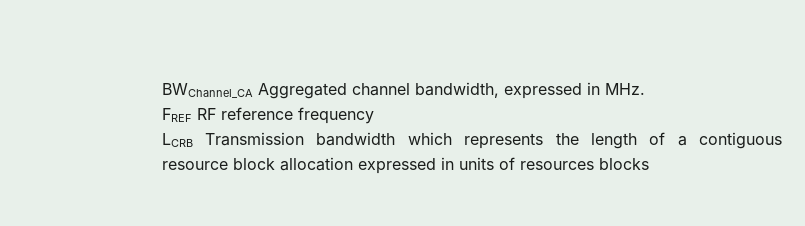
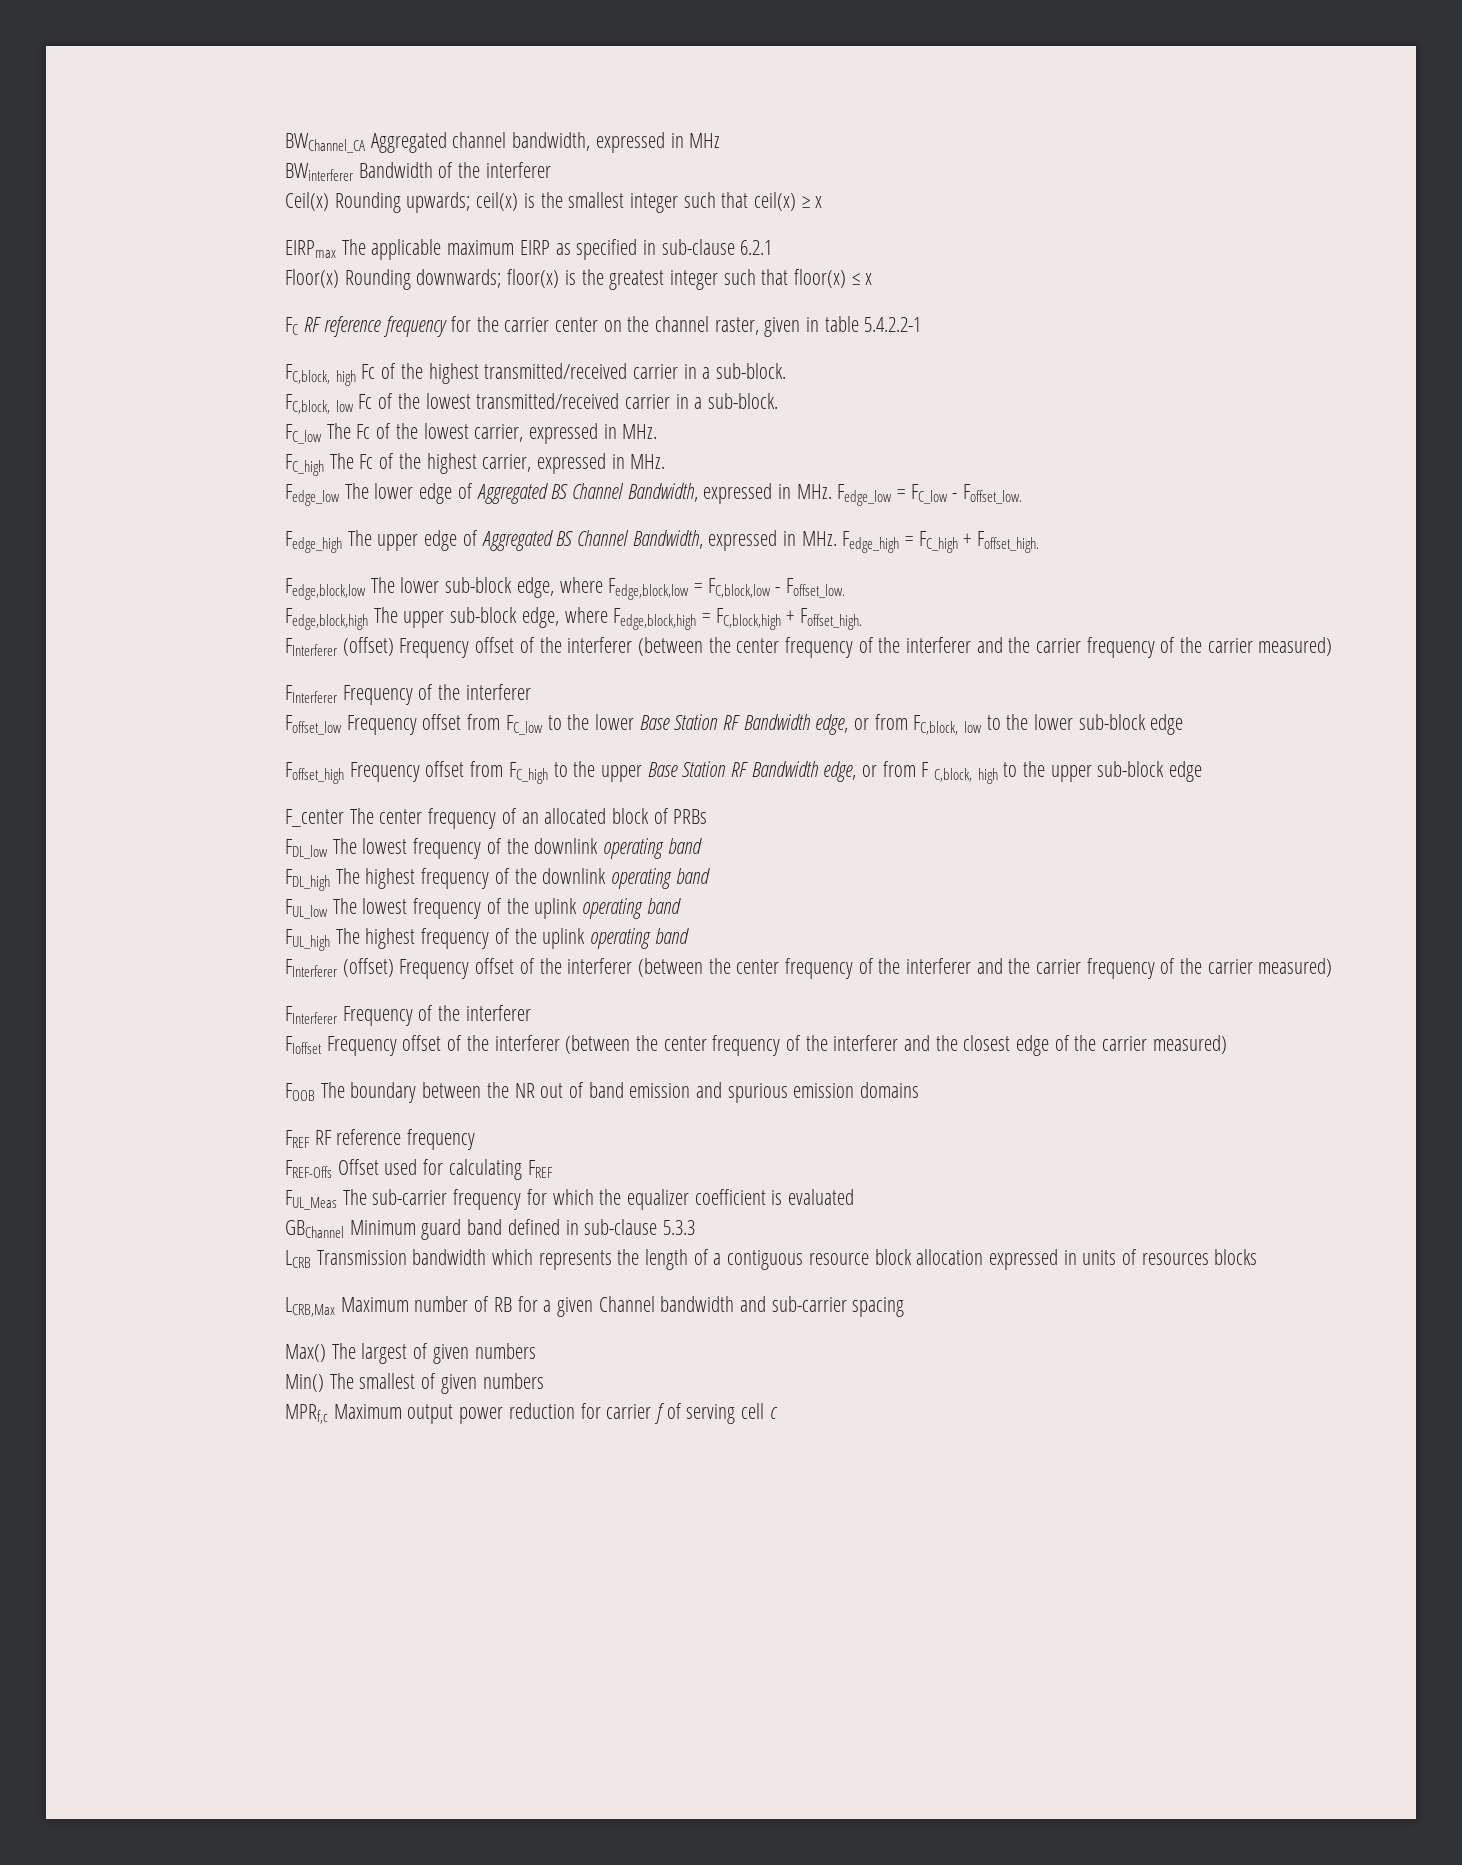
- BWChannel_CA Aggregated channel bandwidth, expressed in MHz.
+ BWChannel_CA Aggregated channel bandwidth, expressed in MHz
+ BWinterferer Bandwidth of the interferer
+ Ceil(x) Rounding upwards; ceil(x) is the smallest integer such that ceil(x) ≥ x
+ EIRPmax The applicable maximum EIRP as specified in sub-clause 6.2.1
+ Floor(x) Rounding downwards; floor(x) is the greatest integer such that floor(x) ≤ x
+ FC RF reference frequency for the carrier center on the channel raster, given in table 5.4.2.2-1
+ FC,block, high Fc of the highest transmitted/received carrier in a sub-block.
+ FC,block, low Fc of the lowest transmitted/received carrier in a sub-block.
+ FC_low The Fc of the lowest carrier, expressed in MHz.
+ FC_high The Fc of the highest carrier, expressed in MHz.
+ Fedge_low The lower edge of Aggregated BS Channel Bandwidth, expressed in MHz. Fedge_low = FC_low - Foffset_low.
+ Fedge_high The upper edge of Aggregated BS Channel Bandwidth, expressed in MHz. Fedge_high = FC_high + Foffset_high.
+ Fedge,block,low The lower sub-block edge, where Fedge,block,low = FC,block,low - Foffset_low.
+ Fedge,block,high The upper sub-block edge, where Fedge,block,high = FC,block,high + Foffset_high.
+ FInterferer (offset) Frequency offset of the interferer (between the center frequency of the interferer and the carrier frequency of the carrier measured)
+ FInterferer Frequency of the interferer
+ Foffset_low Frequency offset from FC_low to the lower Base Station RF Bandwidth edge, or from FC,block, low to the lower sub-block edge
+ Foffset_high Frequency offset from FC_high to the upper Base Station RF Bandwidth edge, or from F C,block, high to the upper sub-block edge
+ F_center The center frequency of an allocated block of PRBs
+ FDL_low The lowest frequency of the downlink operating band
+ FDL_high The highest frequency of the downlink operating band
+ FUL_low The lowest frequency of the uplink operating band
+ FUL_high The highest frequency of the uplink operating band
+ FInterferer (offset) Frequency offset of the interferer (between the center frequency of the interferer and the carrier frequency of the carrier measured)
+ FInterferer Frequency of the interferer
+ FIoffset Frequency offset of the interferer (between the center frequency of the interferer and the closest edge of the carrier measured)
+ FOOB The boundary between the NR out of band emission and spurious emission domains
  FREF RF reference frequency
+ FREF-Offs Offset used for calculating FREF
+ FUL_Meas The sub-carrier frequency for which the equalizer coefficient is evaluated
+ GBChannel Minimum guard band defined in sub-clause 5.3.3
+ LCRB,Max Maximum number of RB for a given Channel bandwidth and sub-carrier spacing
+ Max() The largest of given numbers
+ Min() The smallest of given numbers
+ MPRf,c Maximum output power reduction for carrier f of serving cell c

